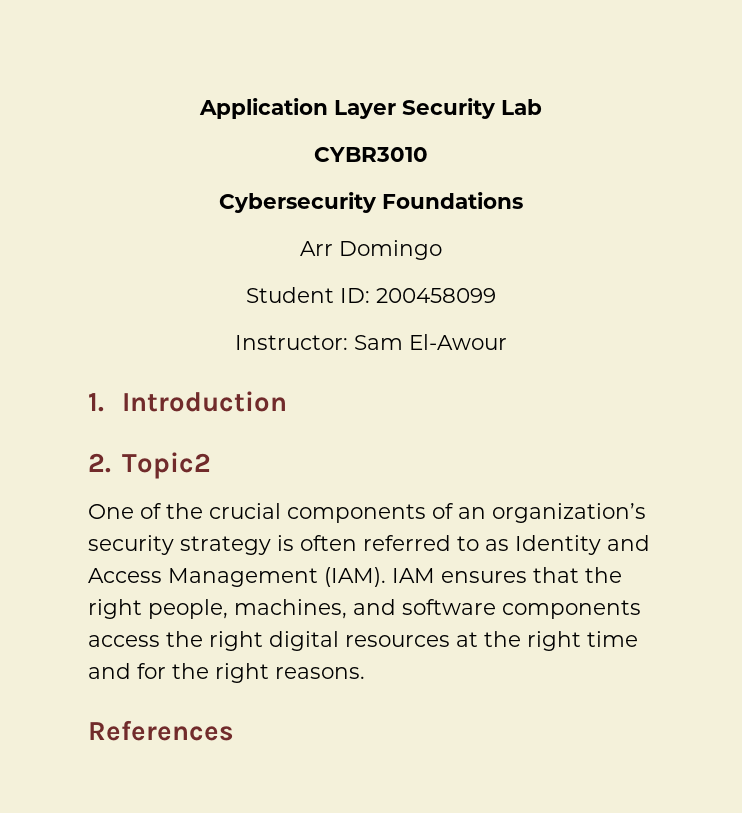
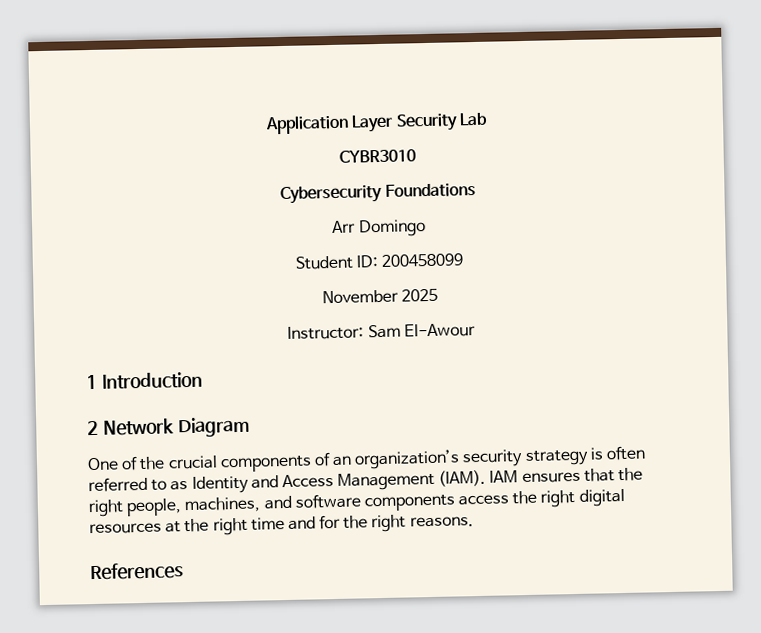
+ November 2025
- 1. Introduction
+ 1 Introduction
- 2. Topic2
+ 2 Network Diagram

